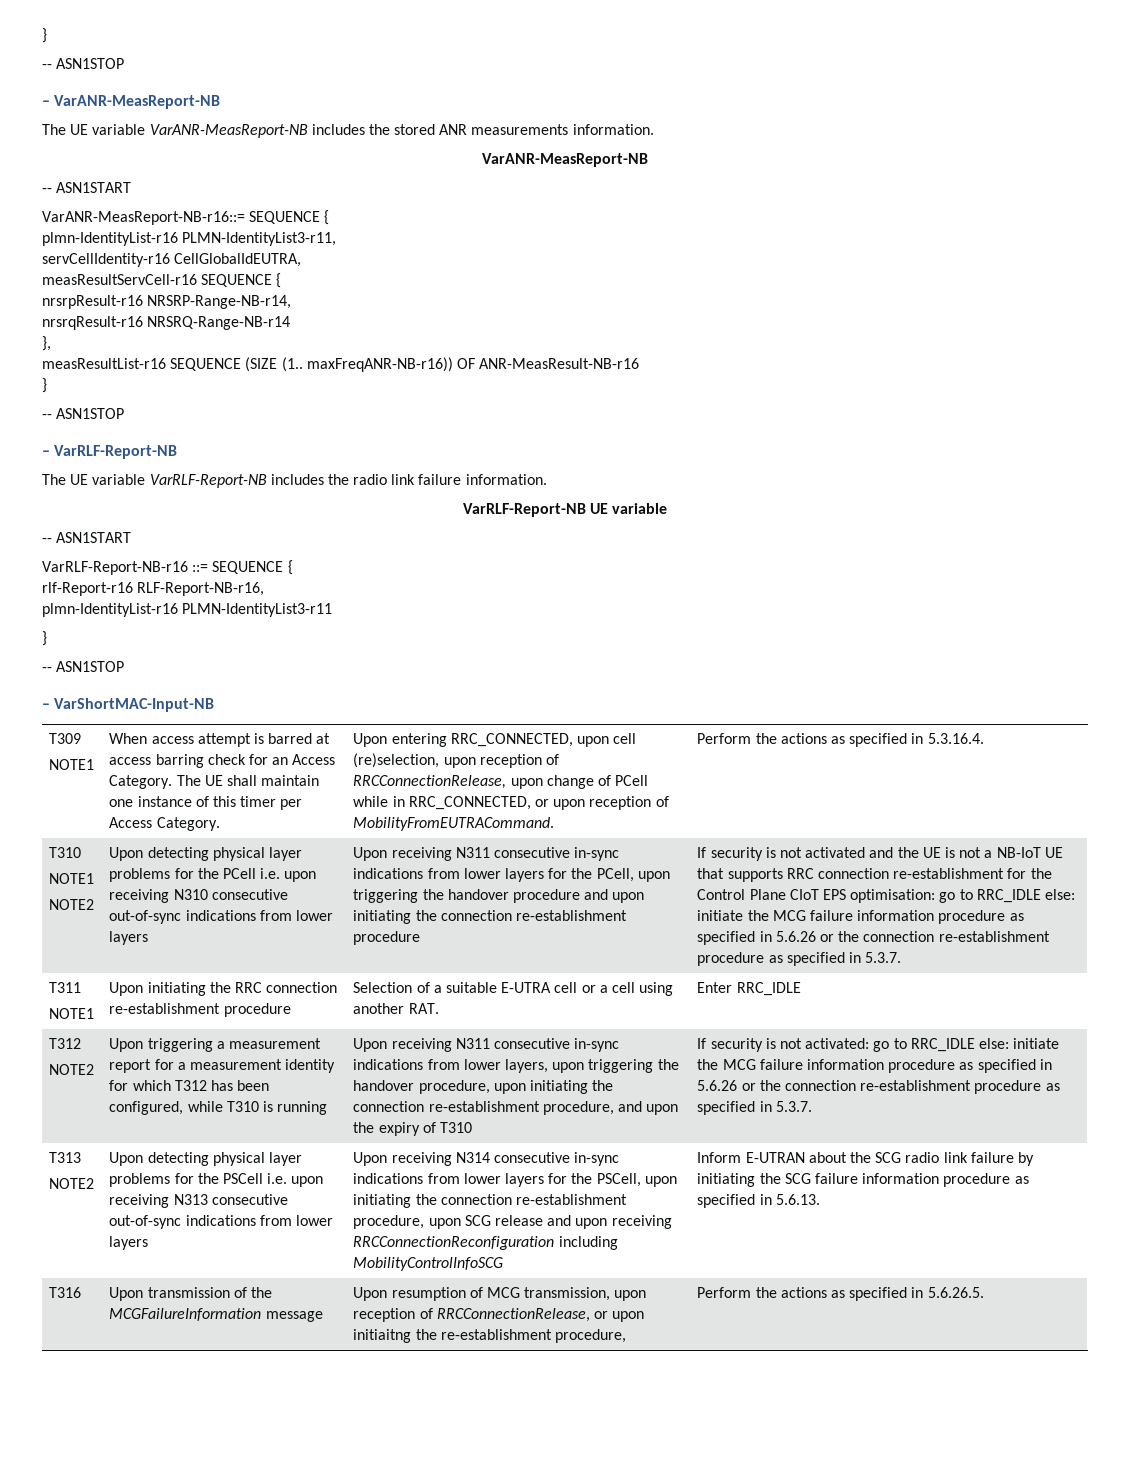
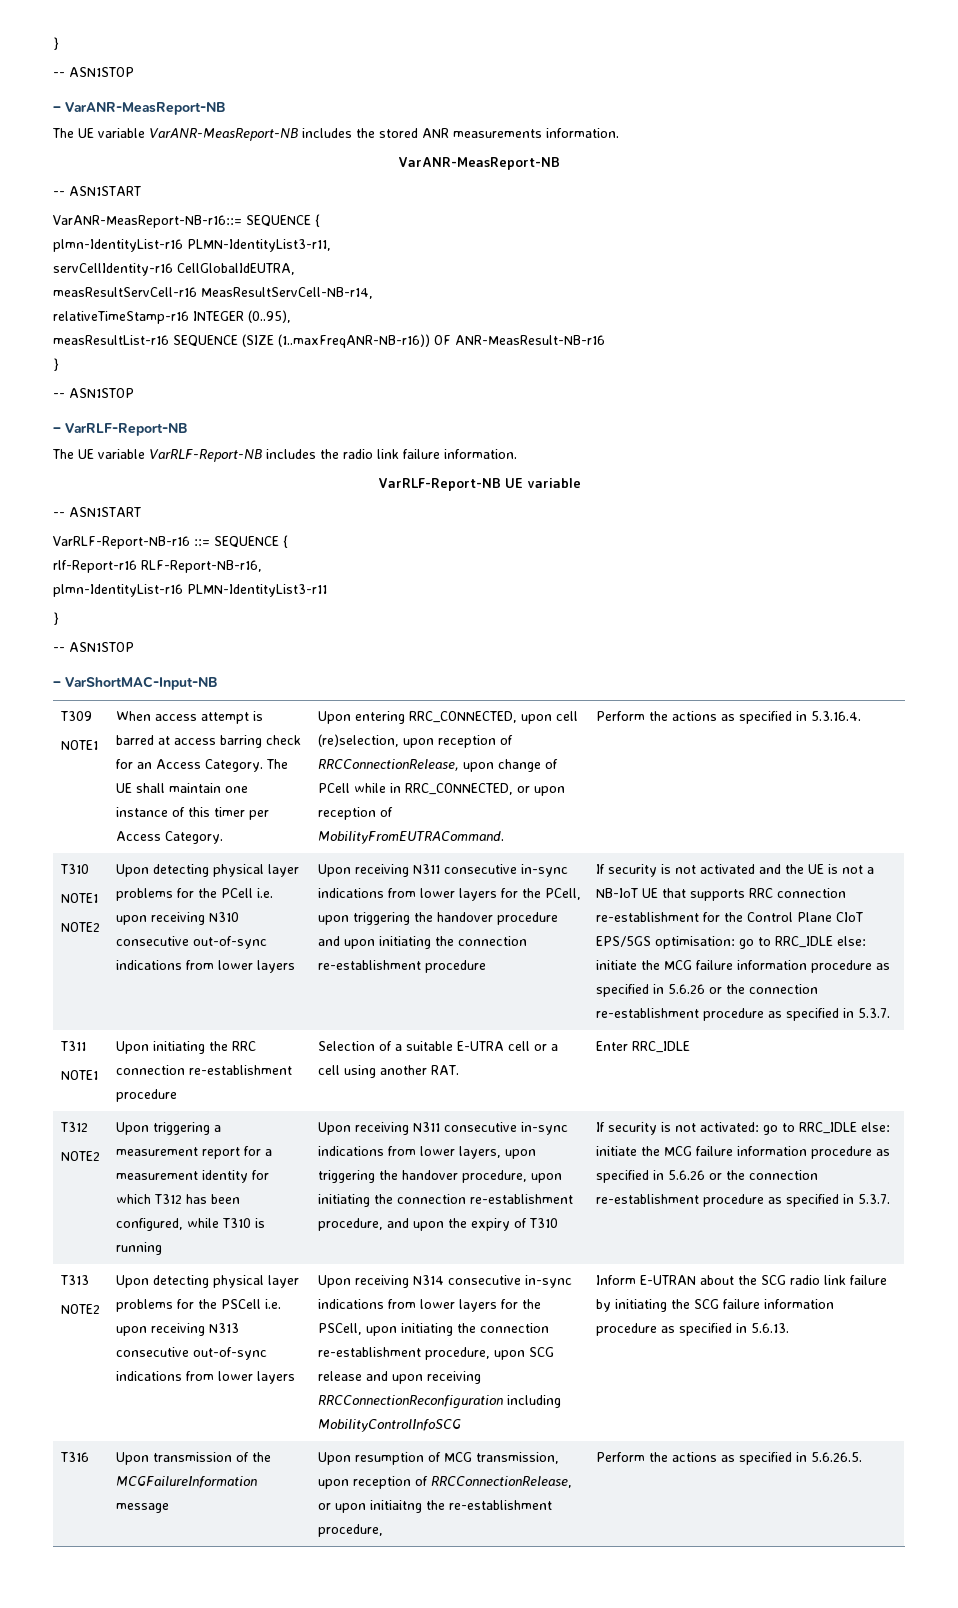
- measResultServCell-r16 SEQUENCE {
- nrsrpResult-r16 NRSRP-Range-NB-r14,
- nrsrqResult-r16 NRSRQ-Range-NB-r14
- },
+ measResultServCell-r16 MeasResultServCell-NB-r14,
+ relativeTimeStamp-r16 INTEGER (0..95),
- measResultList-r16 SEQUENCE (SIZE (1.. maxFreqANR-NB-r16)) OF ANR-MeasResult-NB-r16
+ measResultList-r16 SEQUENCE (SIZE (1..maxFreqANR-NB-r16)) OF ANR-MeasResult-NB-r16
- If security is not activated and the UE is not a NB-IoT UE that supports RRC connection re-establishment for the Control Plane CIoT EPS optimisation: go to RRC_IDLE else: initiate the MCG failure information procedure as specified in 5.6.26 or the connection re-establishment procedure as specified in 5.3.7.
+ If security is not activated and the UE is not a NB-IoT UE that supports RRC connection re-establishment for the Control Plane CIoT EPS/5GS optimisation: go to RRC_IDLE else: initiate the MCG failure information procedure as specified in 5.6.26 or the connection re-establishment procedure as specified in 5.3.7.

